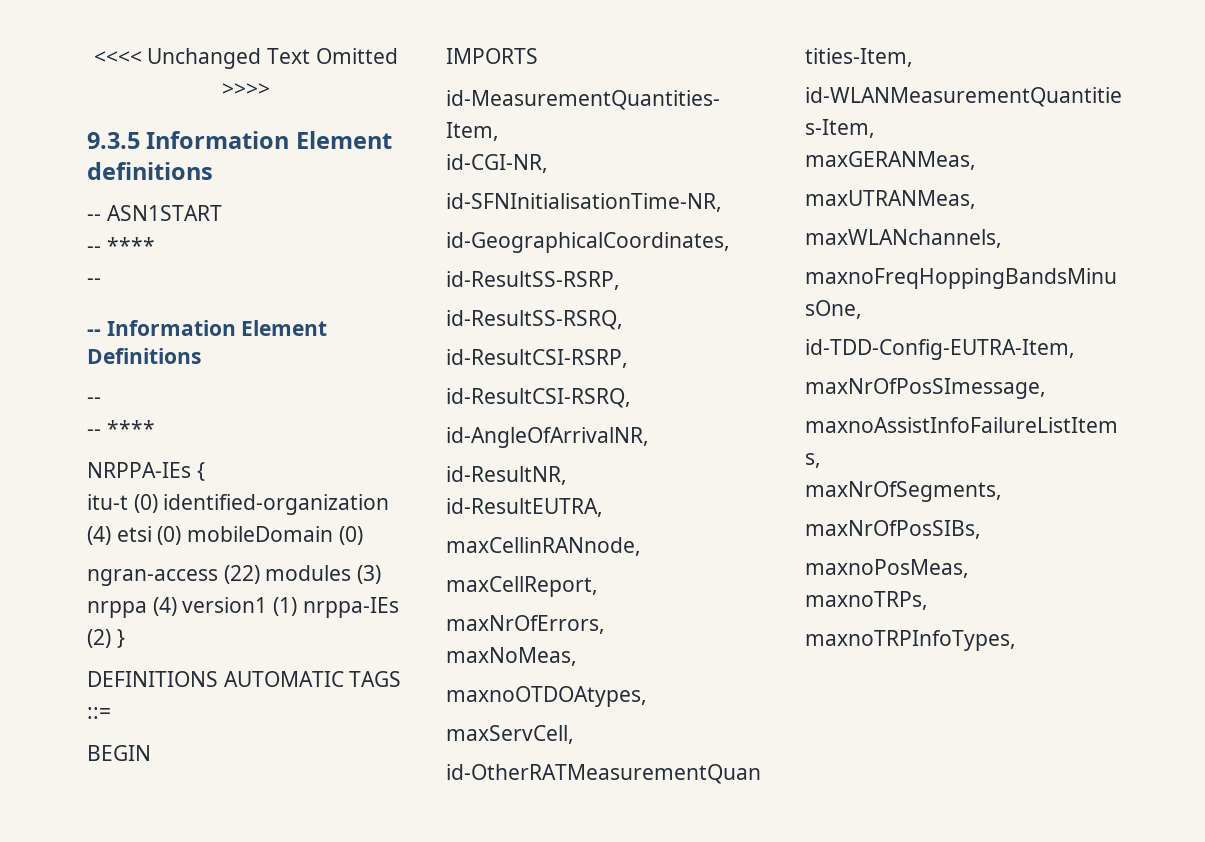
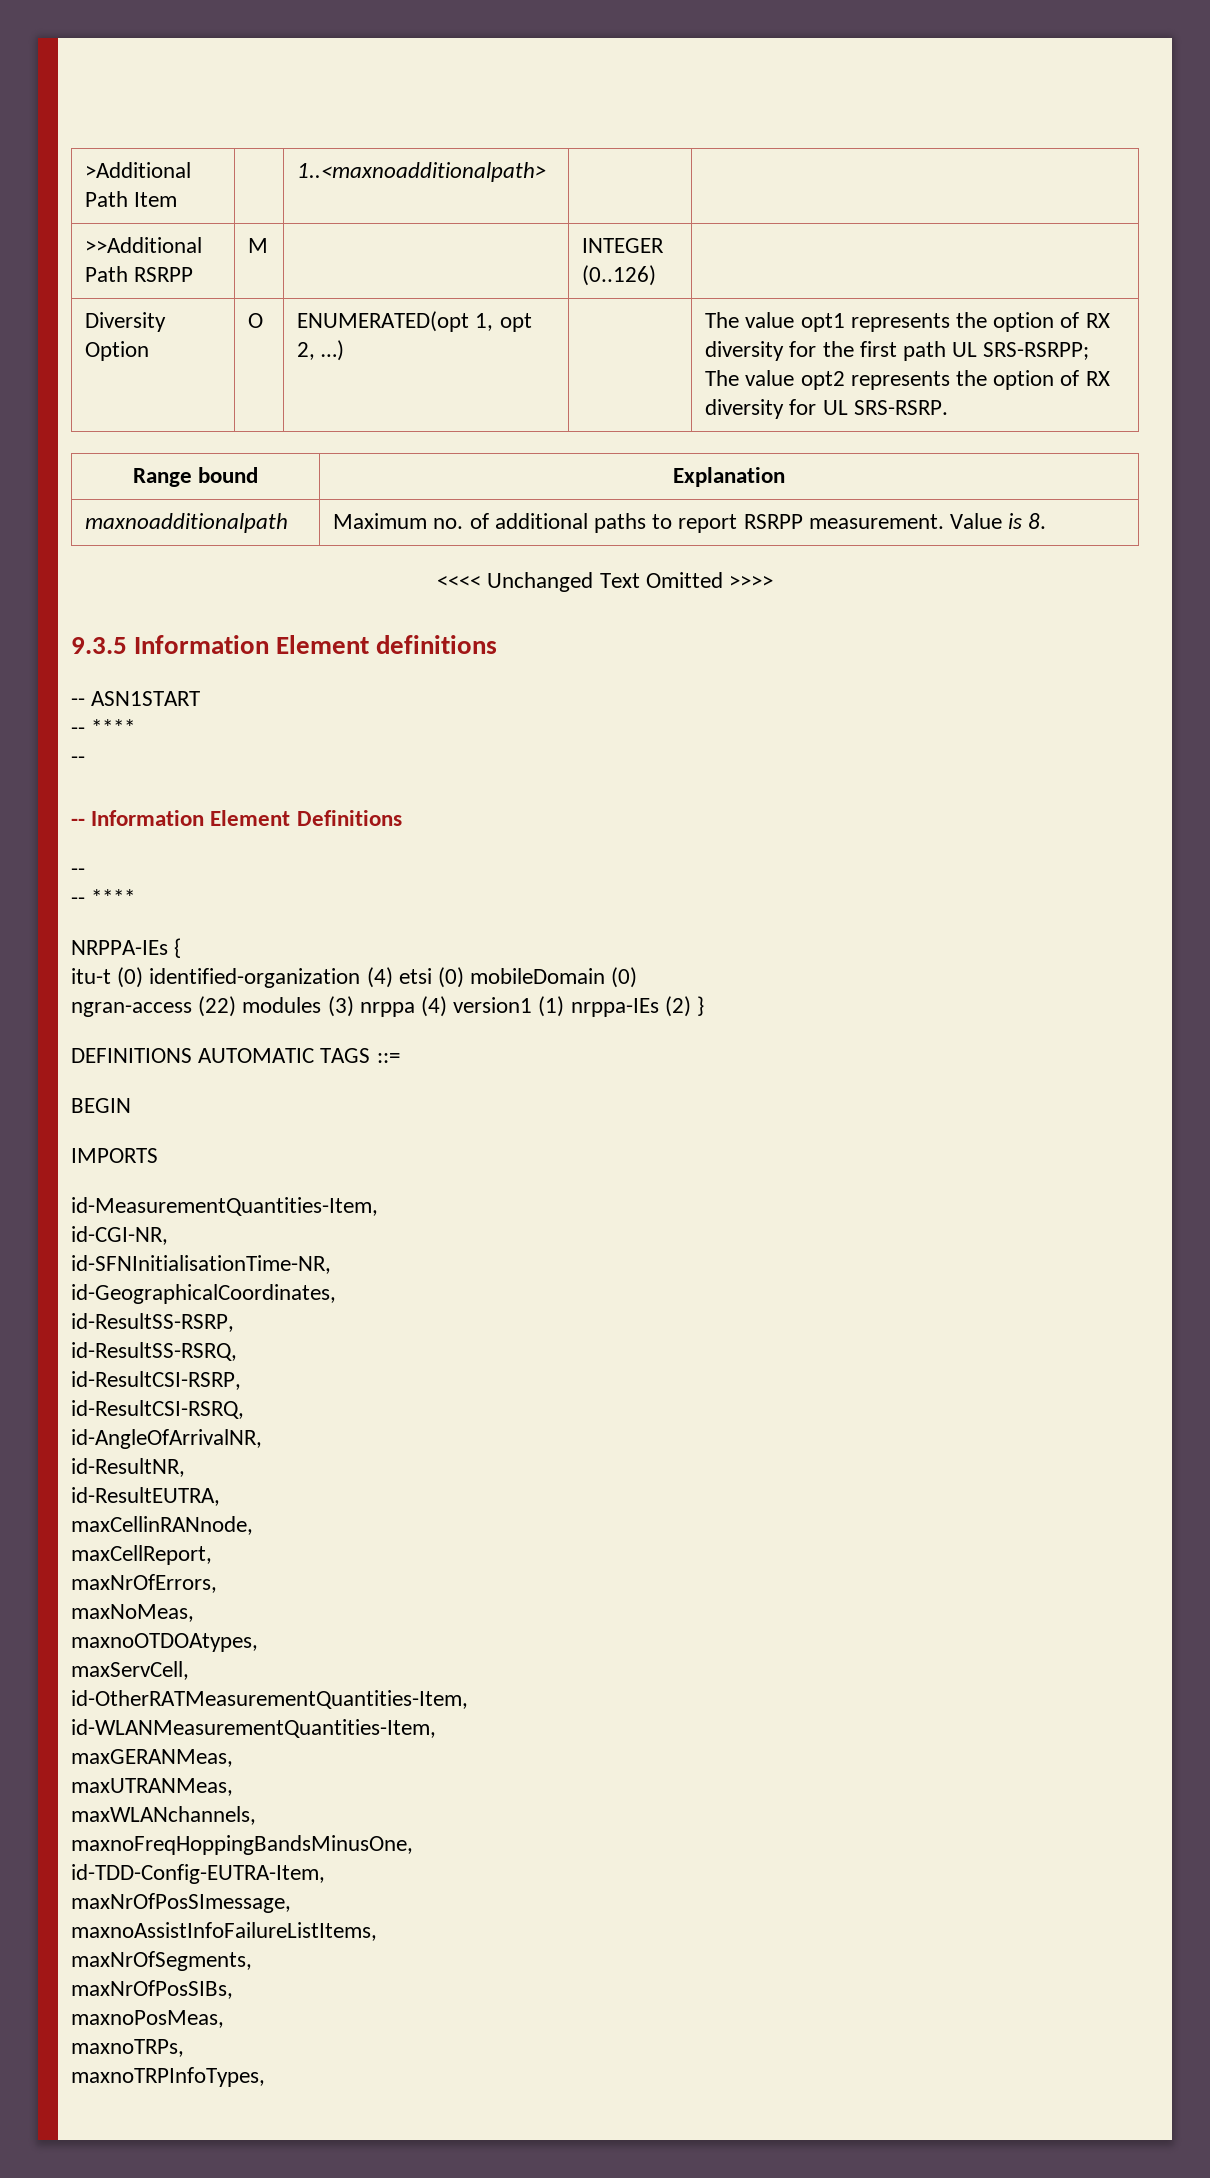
+ >Additional Path Item | | 1..<maxnoadditionalpath> | |
+ >>Additional Path RSRPP | M | | INTEGER (0..126) |
+ Diversity Option | O | ENUMERATED(opt 1, opt 2, …) | | The value opt1 represents the option of RX diversity for the first path UL SRS-RSRPP; The value opt2 represents the option of RX diversity for UL SRS-RSRP.
+ Range bound | Explanation
+ maxnoadditionalpath | Maximum no. of additional paths to report RSRPP measurement. Value is 8.

